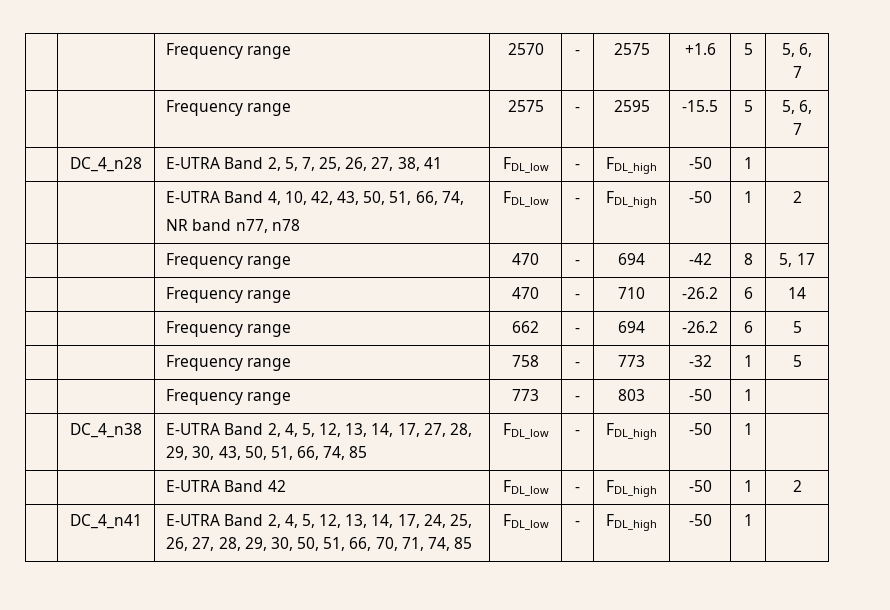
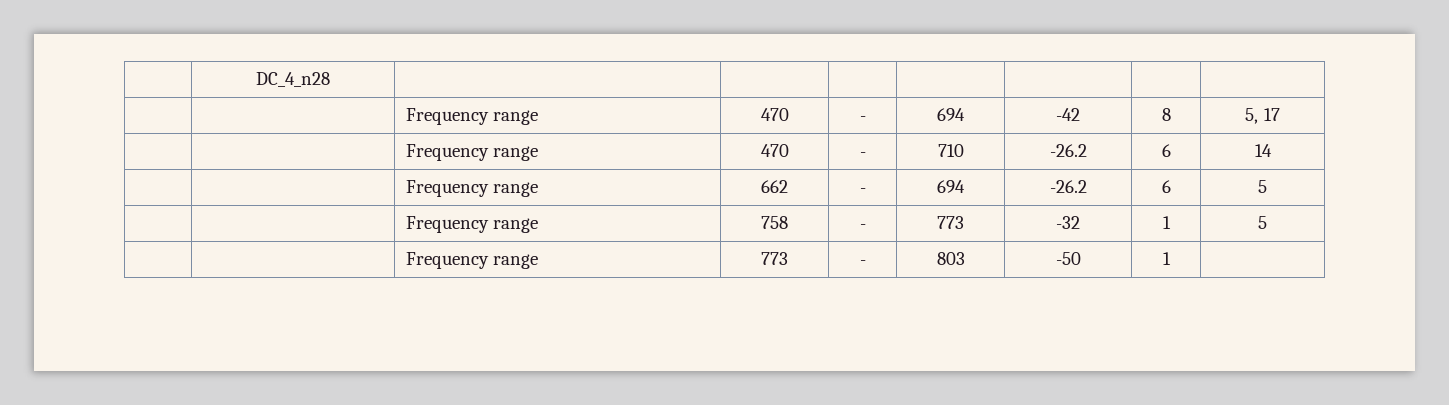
- | | Frequency range | 2570 | - | 2575 | +1.6 | 5 | 5, 6, 7
- | | Frequency range | 2575 | - | 2595 | -15.5 | 5 | 5, 6, 7
- | DC_4_n28 | E-UTRA Band 2, 5, 7, 25, 26, 27, 38, 41 | FDL_low | - | FDL_high | -50 | 1 |
- | | E-UTRA Band 4, 10, 42, 43, 50, 51, 66, 74,
- NR band n77, n78 | FDL_low | - | FDL_high | -50 | 1 | 2
+ | DC_4_n28 | | | | | | |
- | DC_4_n38 | E-UTRA Band 2, 4, 5, 12, 13, 14, 17, 27, 28, 29, 30, 43, 50, 51, 66, 74, 85 | FDL_low | - | FDL_high | -50 | 1 |
- | | E-UTRA Band 42 | FDL_low | - | FDL_high | -50 | 1 | 2
- | DC_4_n41 | E-UTRA Band 2, 4, 5, 12, 13, 14, 17, 24, 25, 26, 27, 28, 29, 30, 50, 51, 66, 70, 71, 74, 85 | FDL_low | - | FDL_high | -50 | 1 |

